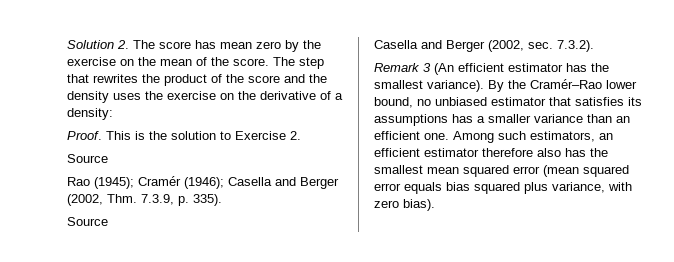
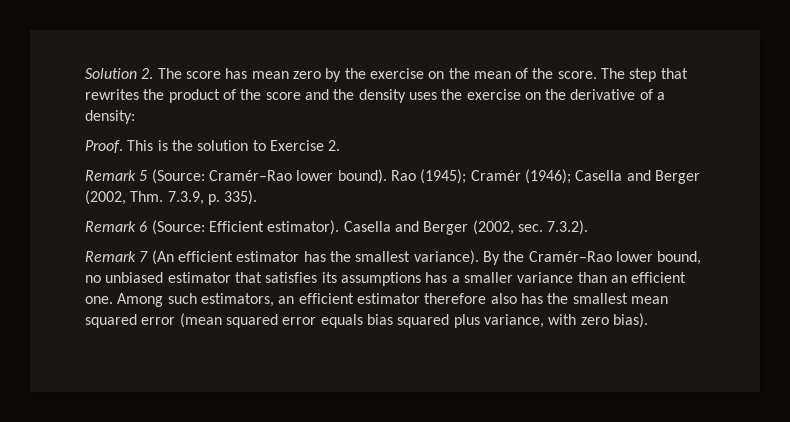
  This is the solution to Exercise 2.
- Source
- Rao (1945); Cramér (1946); Casella and Berger (2002, Thm. 7.3.9, p. 335).
- Source
- Casella and Berger (2002, sec. 7.3.2).
+ Remark 5 (Source: Cramér–Rao lower bound). Rao (1945); Cramér (1946); Casella and Berger (2002, Thm. 7.3.9, p. 335).
+ Remark 6 (Source: Efficient estimator). Casella and Berger (2002, sec. 7.3.2).
- Remark 3 (An efficient estimator has the smallest variance).
+ Remark 7 (An efficient estimator has the smallest variance).

